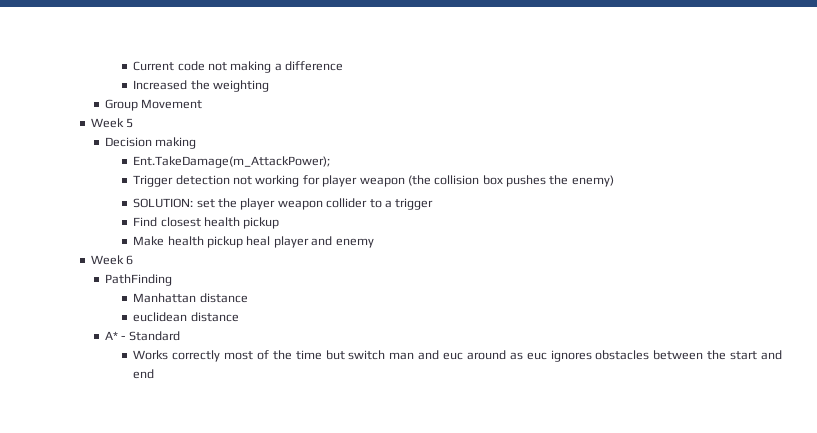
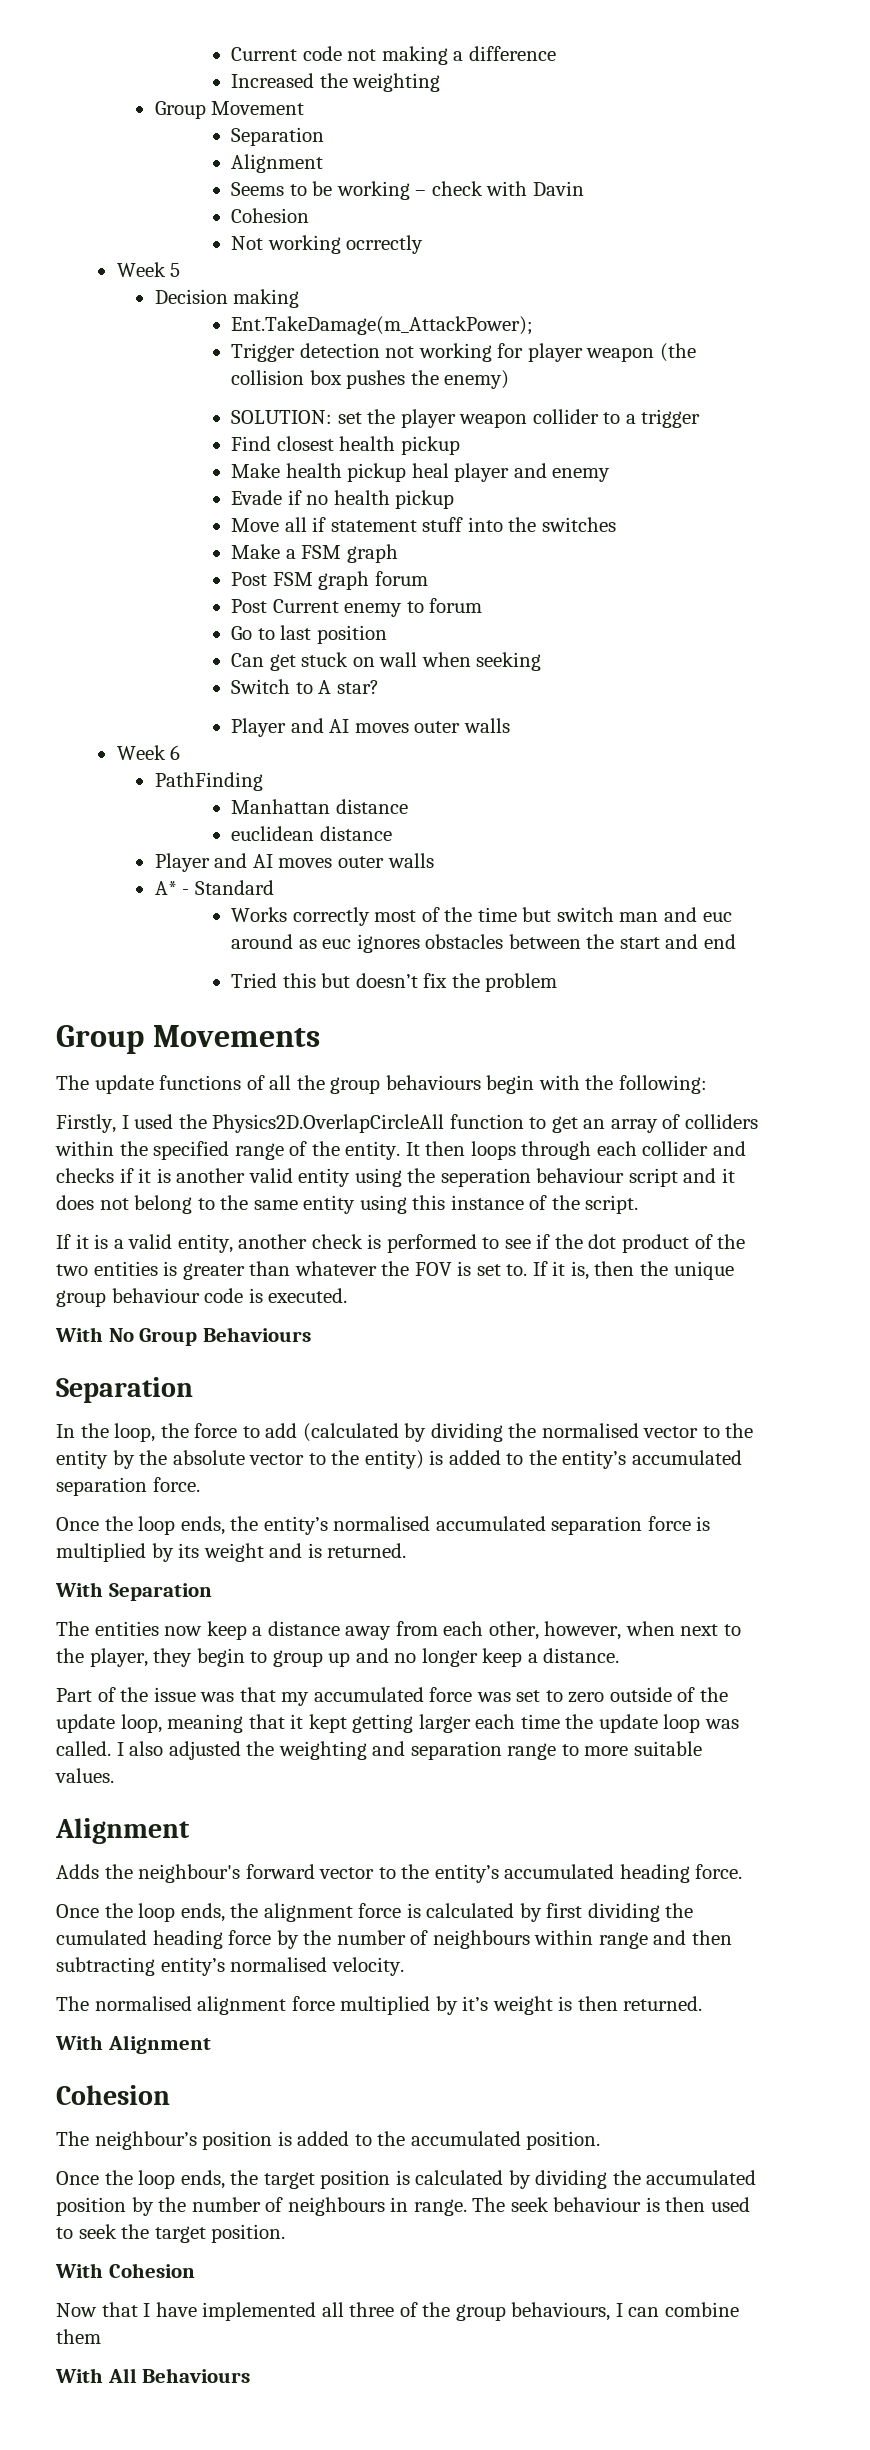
  Group Movement
+ Separation
+ Alignment
+ Seems to be working – check with Davin
+ Cohesion
+ Not working ocrrectly
+ Evade if no health pickup
+ Move all if statement stuff into the switches
+ Make a FSM graph
+ Post FSM graph forum
+ Post Current enemy to forum
+ Go to last position
+ Can get stuck on wall when seeking
+ Switch to A star?
+ Player and AI moves outer walls
  euclidean distance
+ Player and AI moves outer walls
+ Tried this but doesn’t fix the problem
+ Group Movements
+ The update functions of all the group behaviours begin with the following:
+ Firstly, I used the Physics2D.OverlapCircleAll function to get an array of colliders within the specified range of the entity. It then loops through each collider and checks if it is another valid entity using the seperation behaviour script and it does not belong to the same entity using this instance of the script.
+ If it is a valid entity, another check is performed to see if the dot product of the two entities is greater than whatever the FOV is set to. If it is, then the unique group behaviour code is executed.
+ With No Group Behaviours
+ Separation
+ In the loop, the force to add (calculated by dividing the normalised vector to the entity by the absolute vector to the entity) is added to the entity’s accumulated separation force.
+ Once the loop ends, the entity’s normalised accumulated separation force is multiplied by its weight and is returned.
+ With Separation
+ The entities now keep a distance away from each other, however, when next to the player, they begin to group up and no longer keep a distance.
+ Part of the issue was that my accumulated force was set to zero outside of the update loop, meaning that it kept getting larger each time the update loop was called. I also adjusted the weighting and separation range to more suitable values.
+ Alignment
+ Adds the neighbour's forward vector to the entity’s accumulated heading force.
+ Once the loop ends, the alignment force is calculated by first dividing the cumulated heading force by the number of neighbours within range and then subtracting entity’s normalised velocity.
+ The normalised alignment force multiplied by it’s weight is then returned.
+ With Alignment
+ Cohesion
+ The neighbour’s position is added to the accumulated position.
+ Once the loop ends, the target position is calculated by dividing the accumulated position by the number of neighbours in range. The seek behaviour is then used to seek the target position.
+ With Cohesion
+ Now that I have implemented all three of the group behaviours, I can combine them
+ With All Behaviours

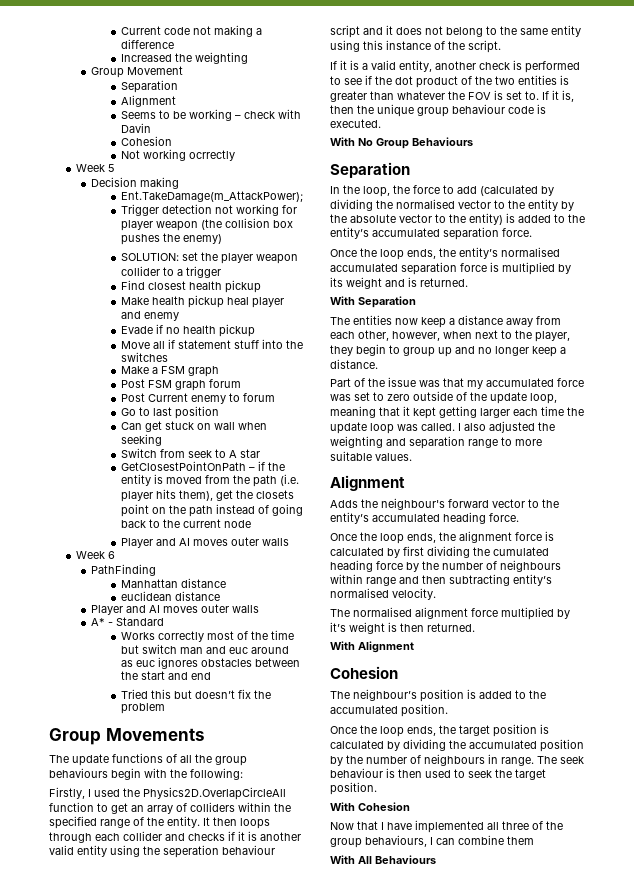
- Switch to A star?
+ Switch from seek to A star
+ GetClosestPointOnPath – if the entity is moved from the path (i.e. player hits them), get the closets point on the path instead of going back to the current node

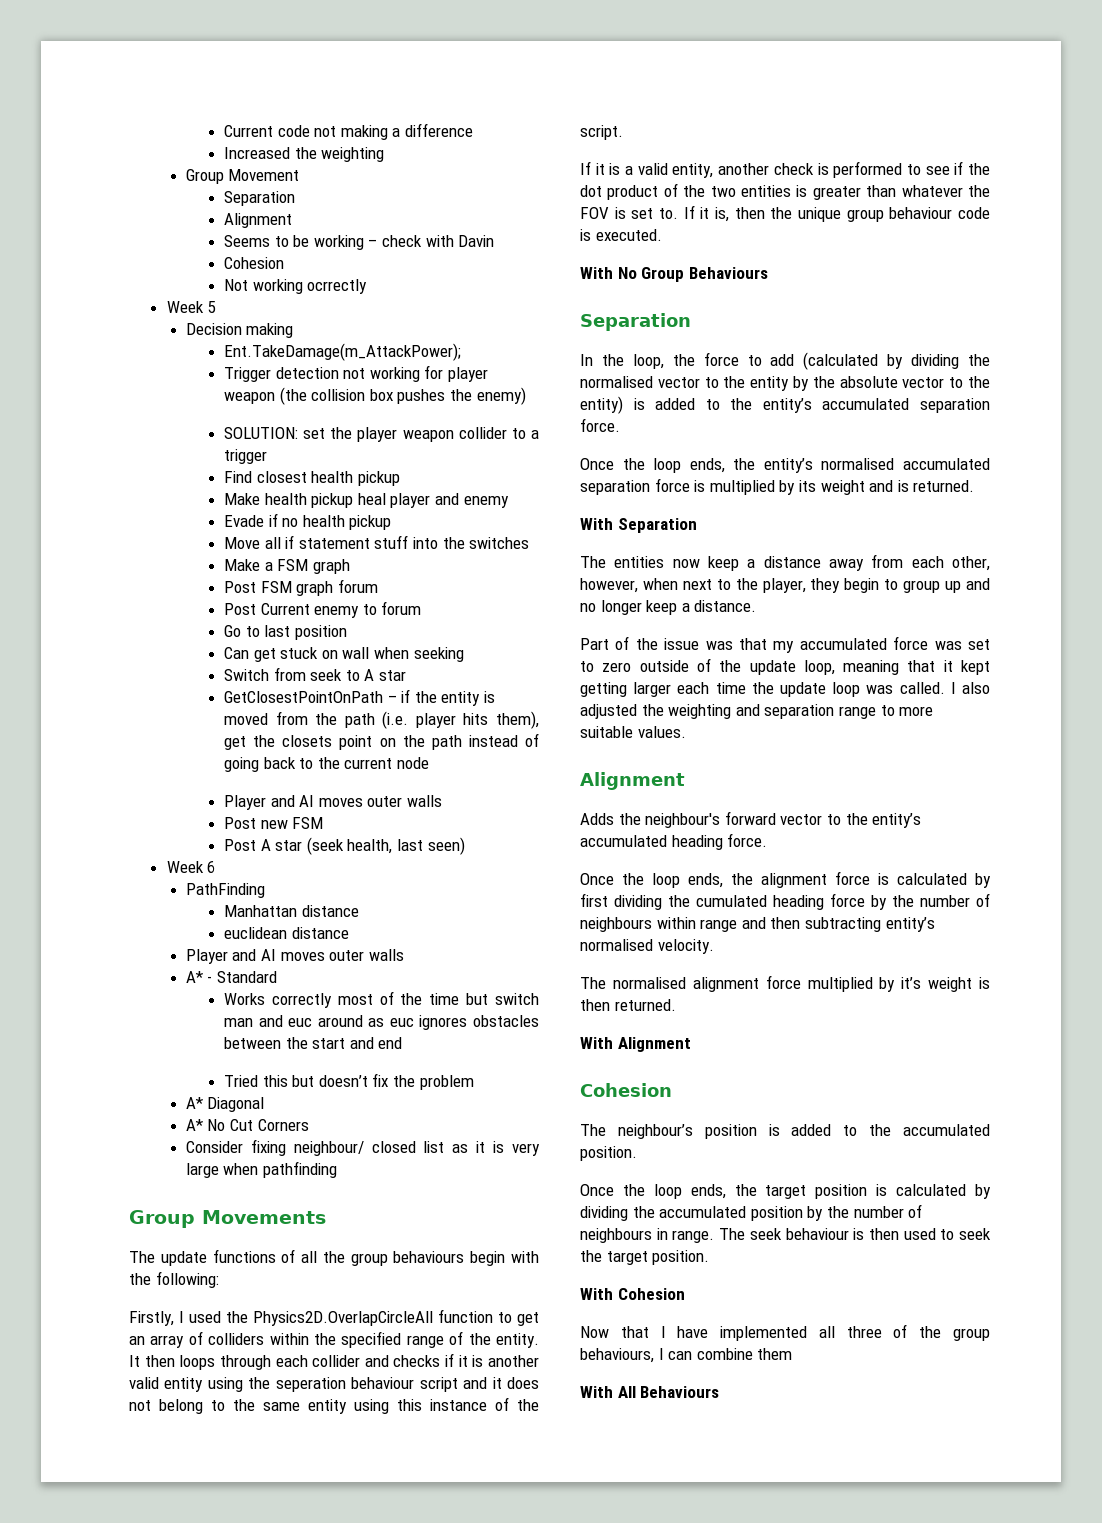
+ Post new FSM
+ Post A star (seek health, last seen)
+ A* Diagonal
+ A* No Cut Corners
+ Consider fixing neighbour/ closed list as it is very large when pathfinding

